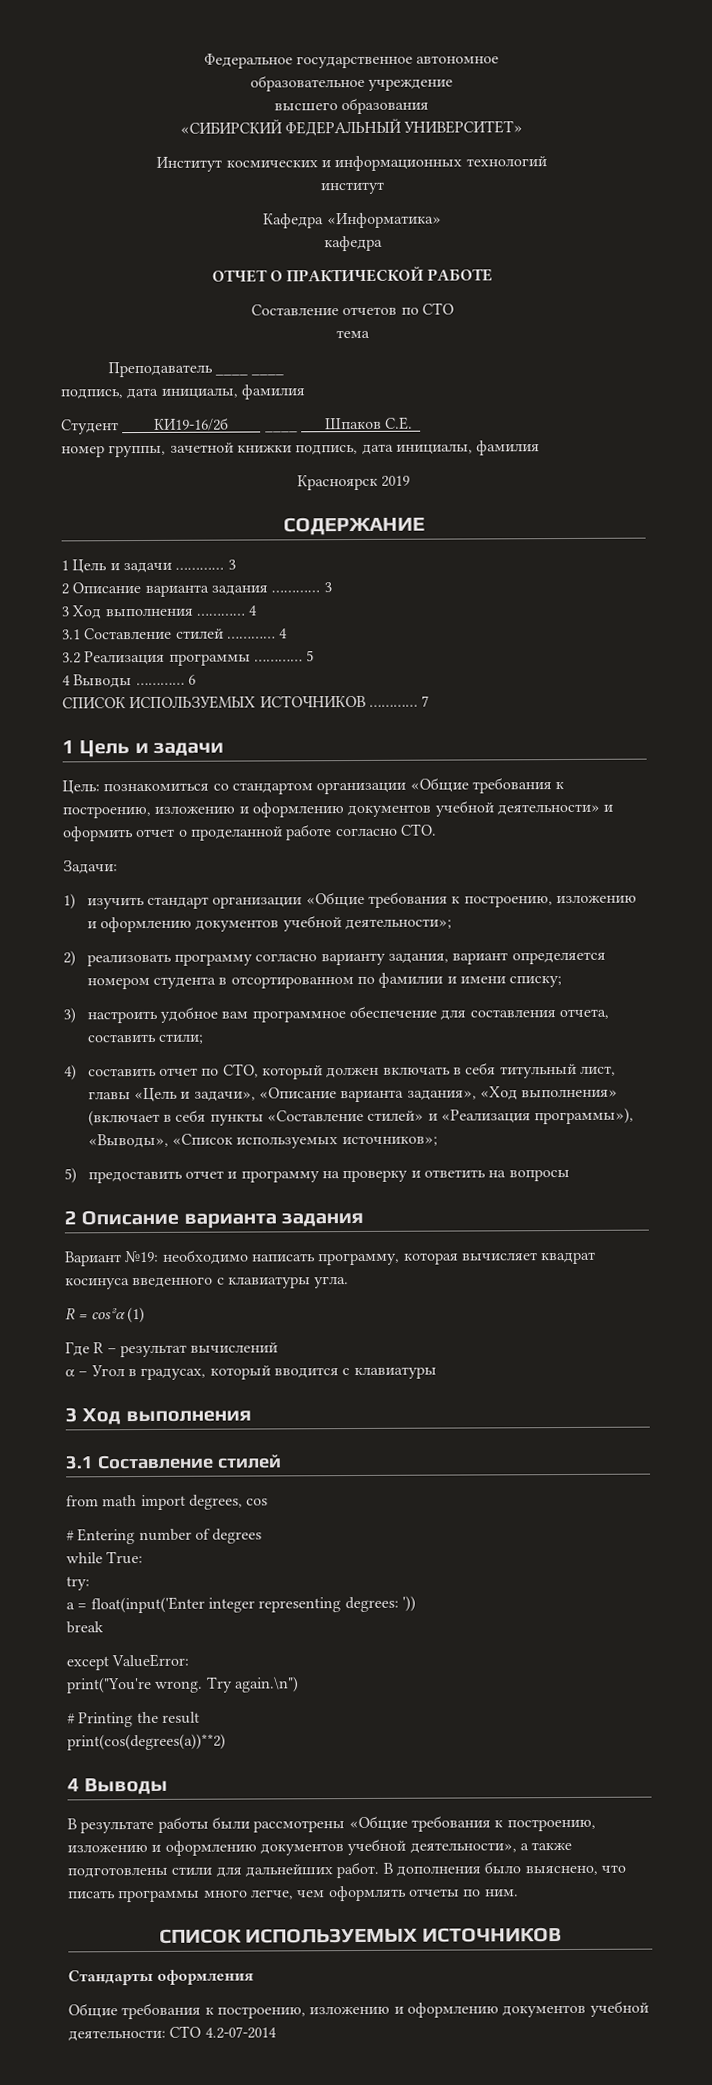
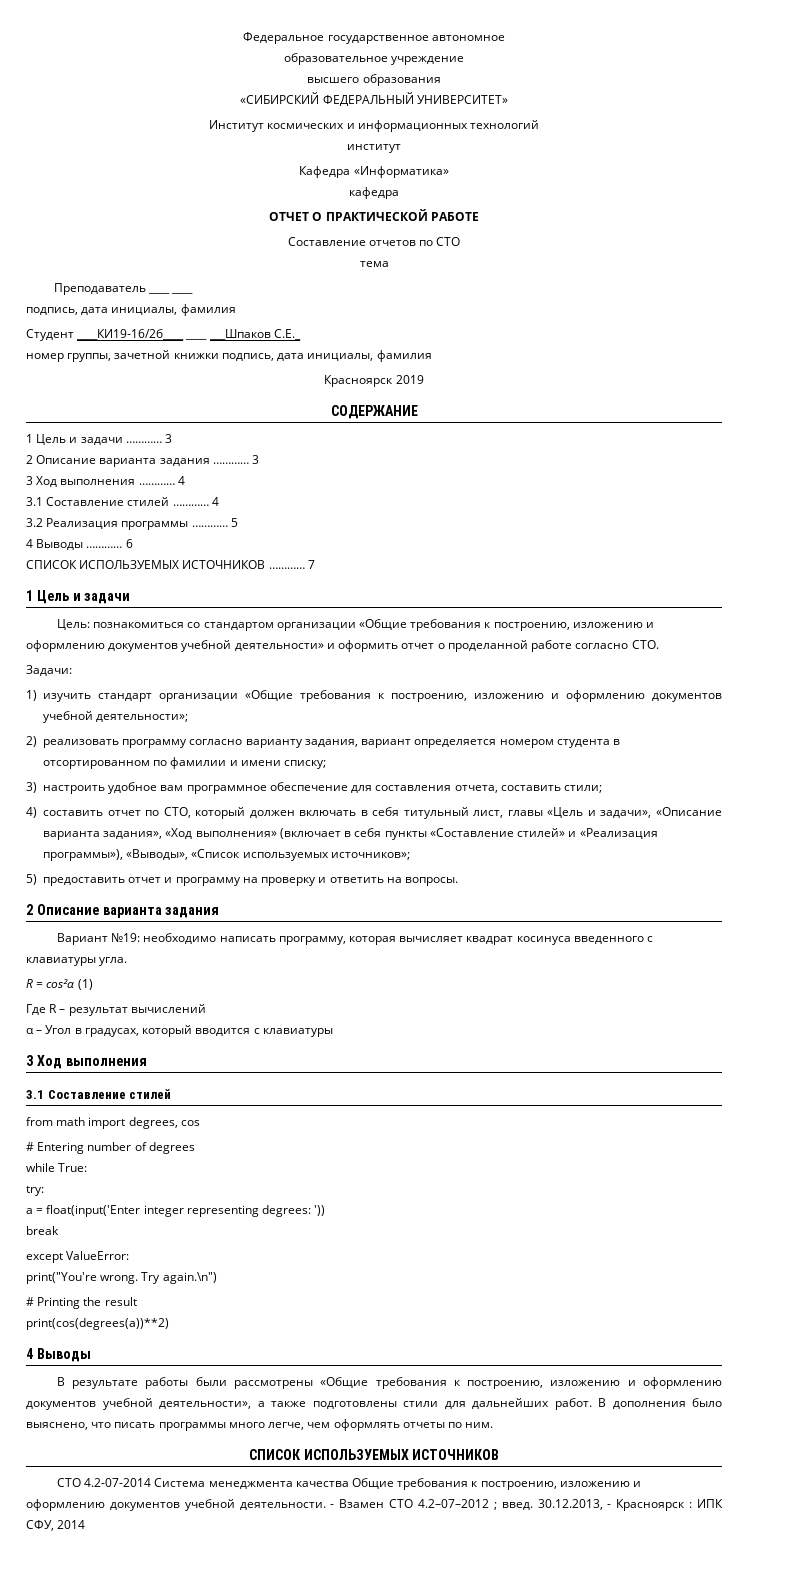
- 5) предоставить отчет и программу на проверку и ответить на вопросы
+ 5) предоставить отчет и программу на проверку и ответить на вопросы.
- Стандарты оформления
- Общие требования к построению, изложению и оформлению документов учебной деятельности: СТО 4.2-07-2014
+ СТО 4.2-07-2014 Система менеджмента качества Общие требования к построению, изложению и оформлению документов учебной деятельности. - Взамен СТО 4.2–07–2012 ; введ. 30.12.2013, - Красноярск : ИПК СФУ, 2014

